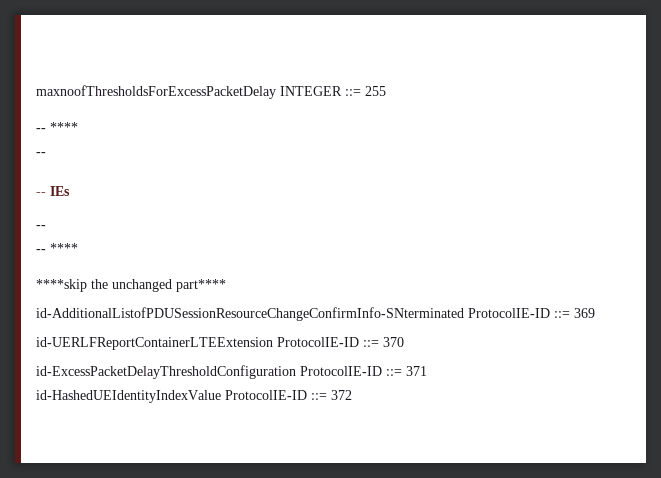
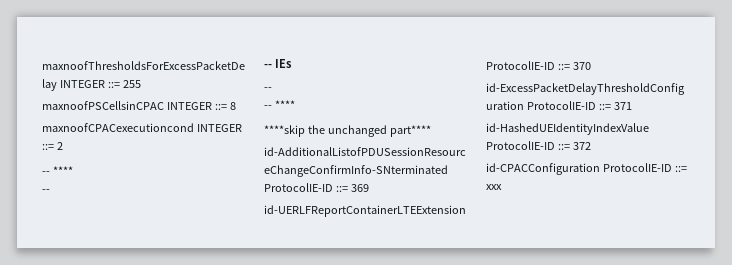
+ maxnoofPSCellsinCPAC INTEGER ::= 8
+ maxnoofCPACexecutioncond INTEGER ::= 2
+ id-CPACConfiguration ProtocolIE-ID ::= xxx

